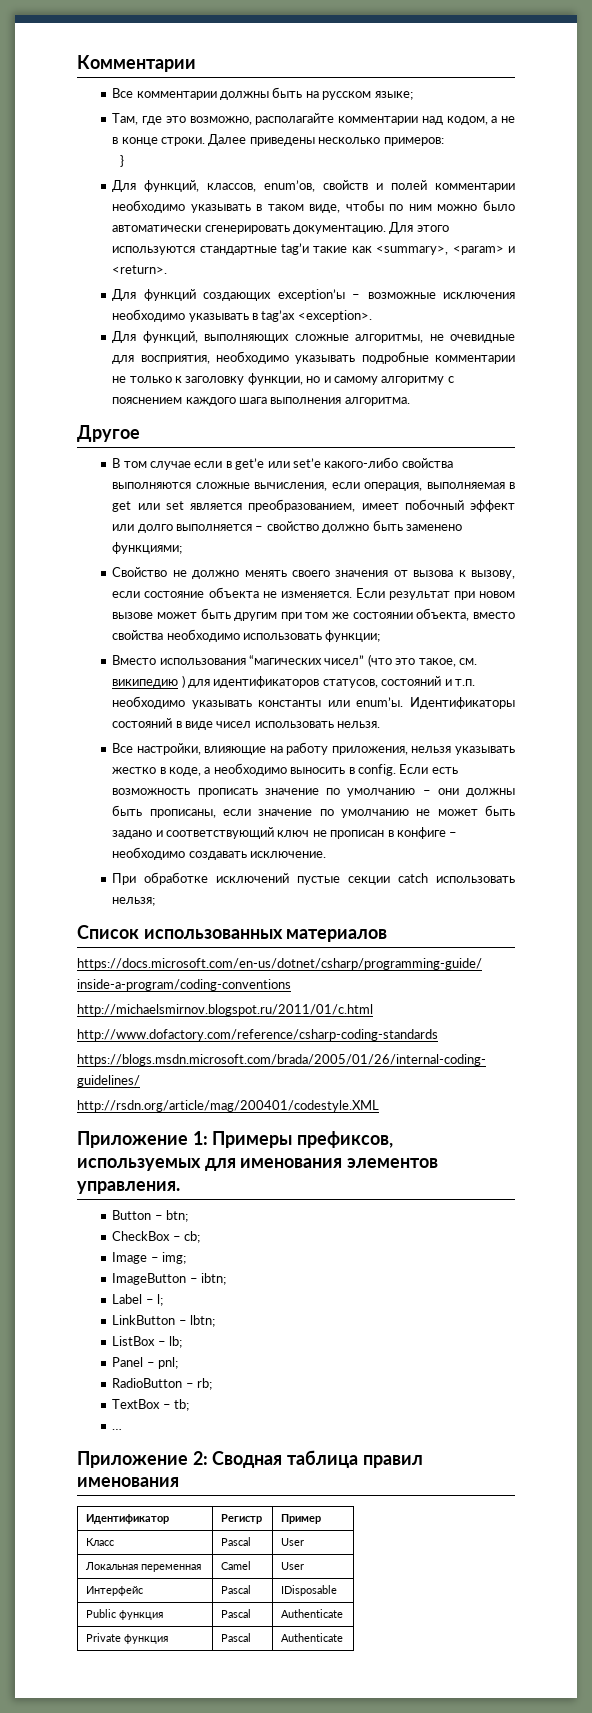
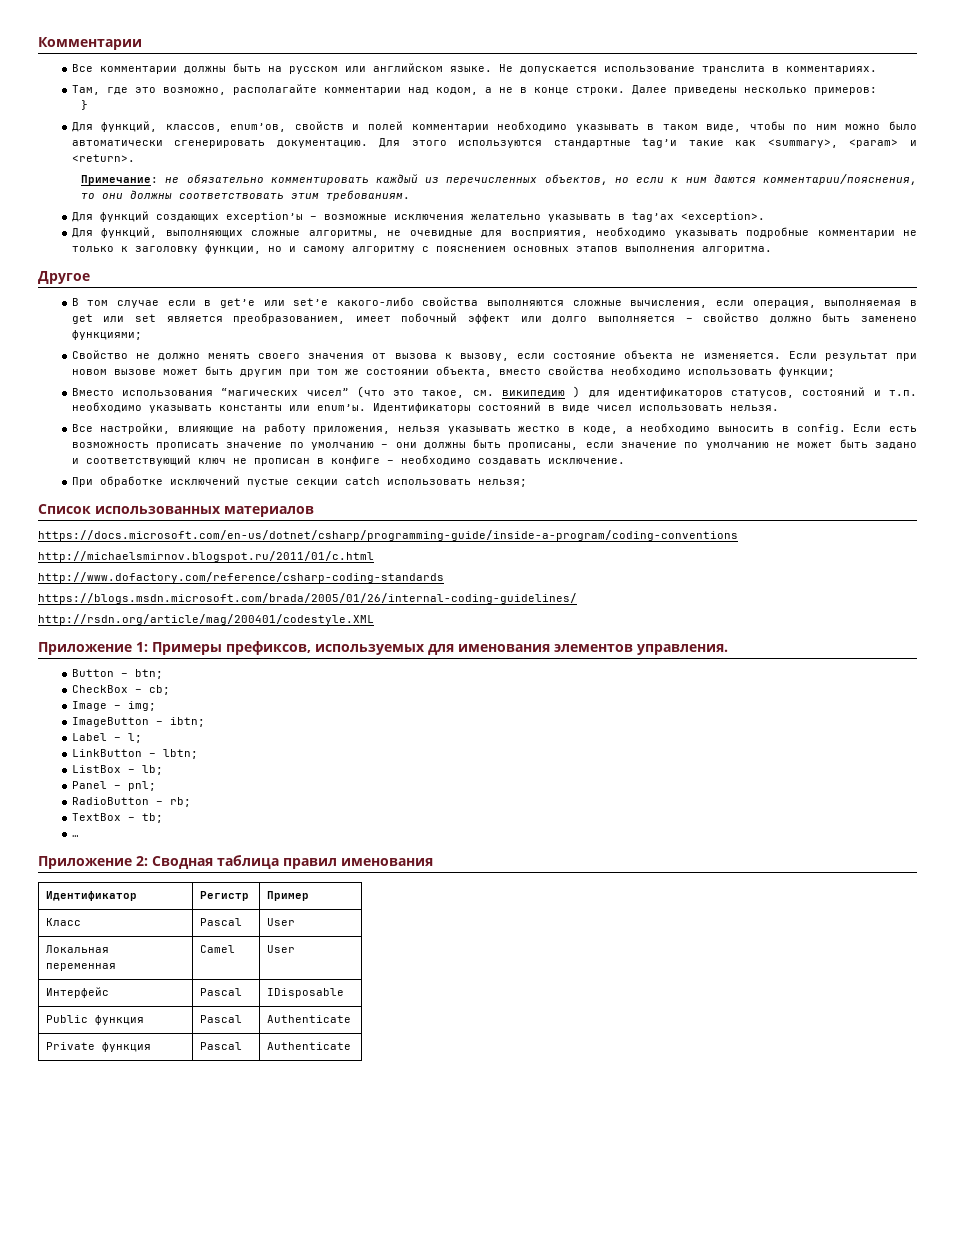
- Все комментарии должны быть на русском языке;
+ Все комментарии должны быть на русском или английском языке. Не допускается использование транслита в комментариях.
+ Примечание: не обязательно комментировать каждый из перечисленных объектов, но если к ним даются комментарии/пояснения, то они должны соответствовать этим требованиям.
- Для функций создающих exception’ы – возможные исключения необходимо указывать в tag’ах <exception>.
+ Для функций создающих exception’ы – возможные исключения желательно указывать в tag’ах <exception>.
- Для функций, выполняющих сложные алгоритмы, не очевидные для восприятия, необходимо указывать подробные комментарии не только к заголовку функции, но и самому алгоритму с пояснением каждого шага выполнения алгоритма.
+ Для функций, выполняющих сложные алгоритмы, не очевидные для восприятия, необходимо указывать подробные комментарии не только к заголовку функции, но и самому алгоритму с пояснением основных этапов выполнения алгоритма.

